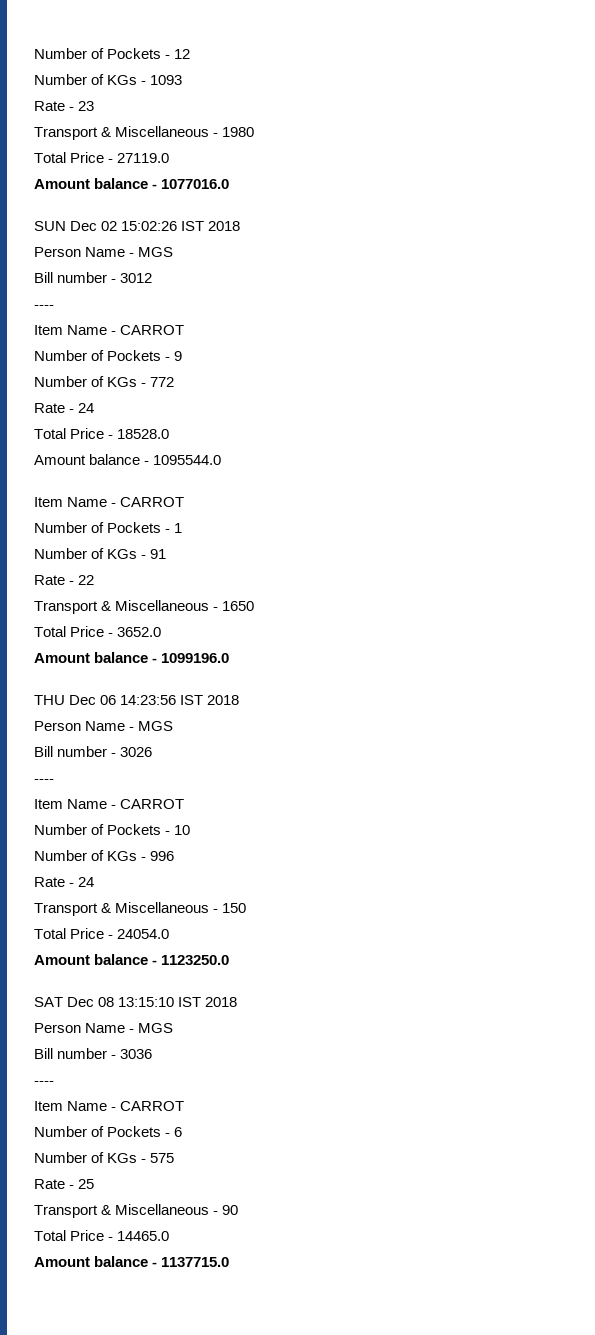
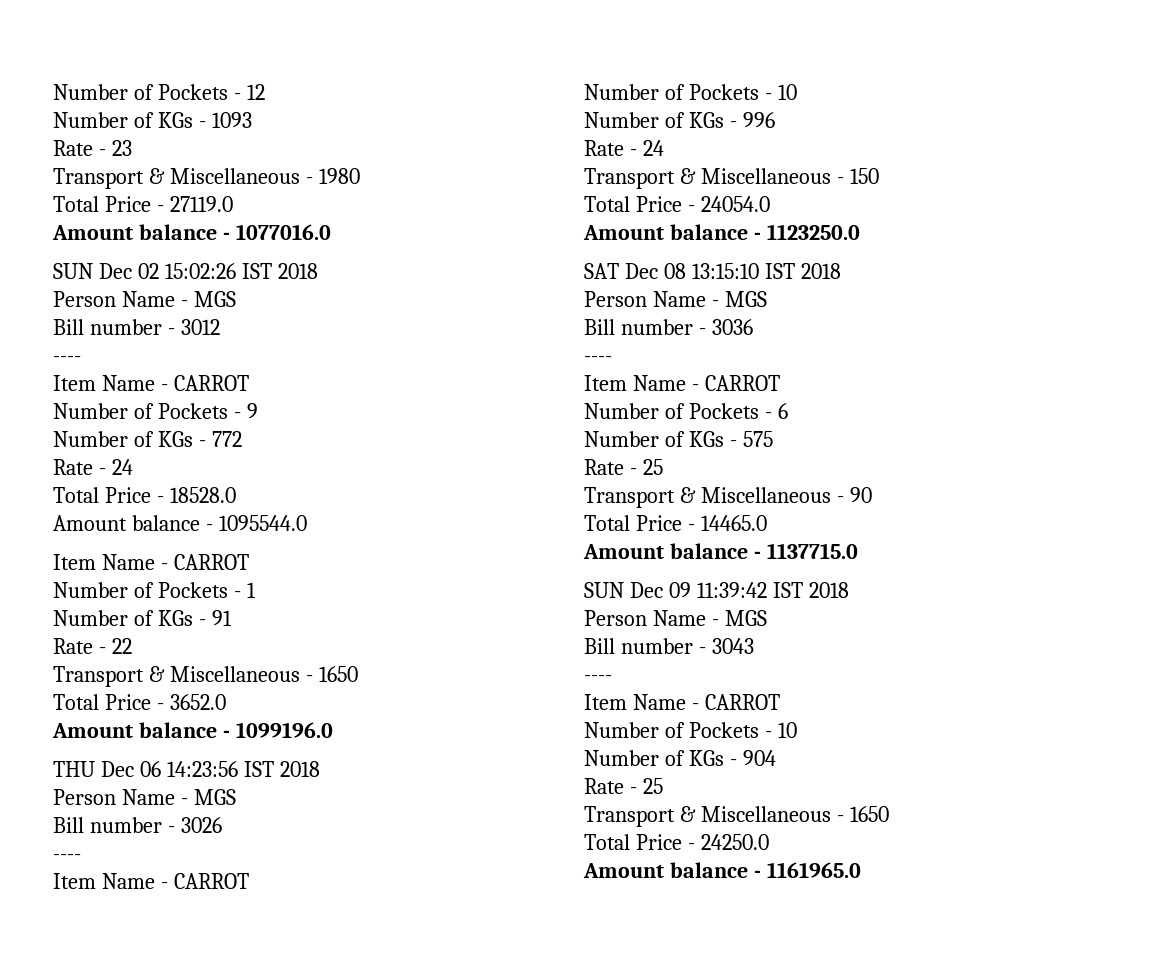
+ SUN Dec 09 11:39:42 IST 2018
+ Person Name - MGS
+ Bill number - 3043
+ ----
+ Item Name - CARROT
+ Number of Pockets - 10
+ Number of KGs - 904
+ Rate - 25
+ Transport & Miscellaneous - 1650
+ Total Price - 24250.0
+ Amount balance - 1161965.0

